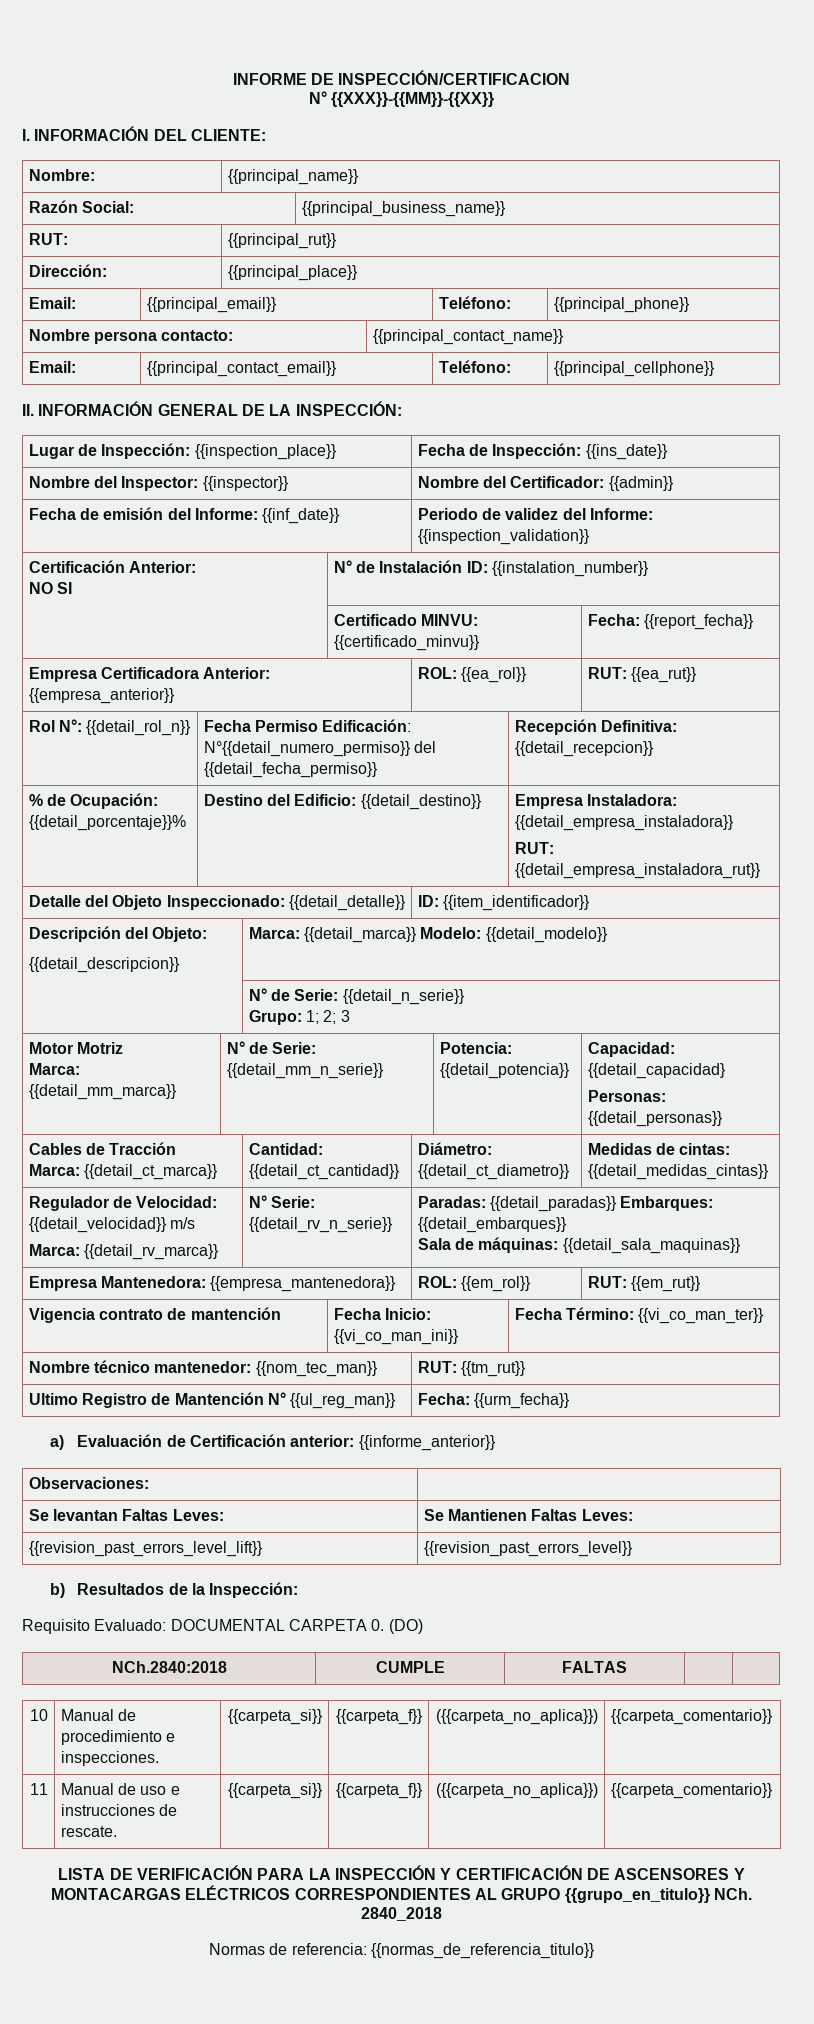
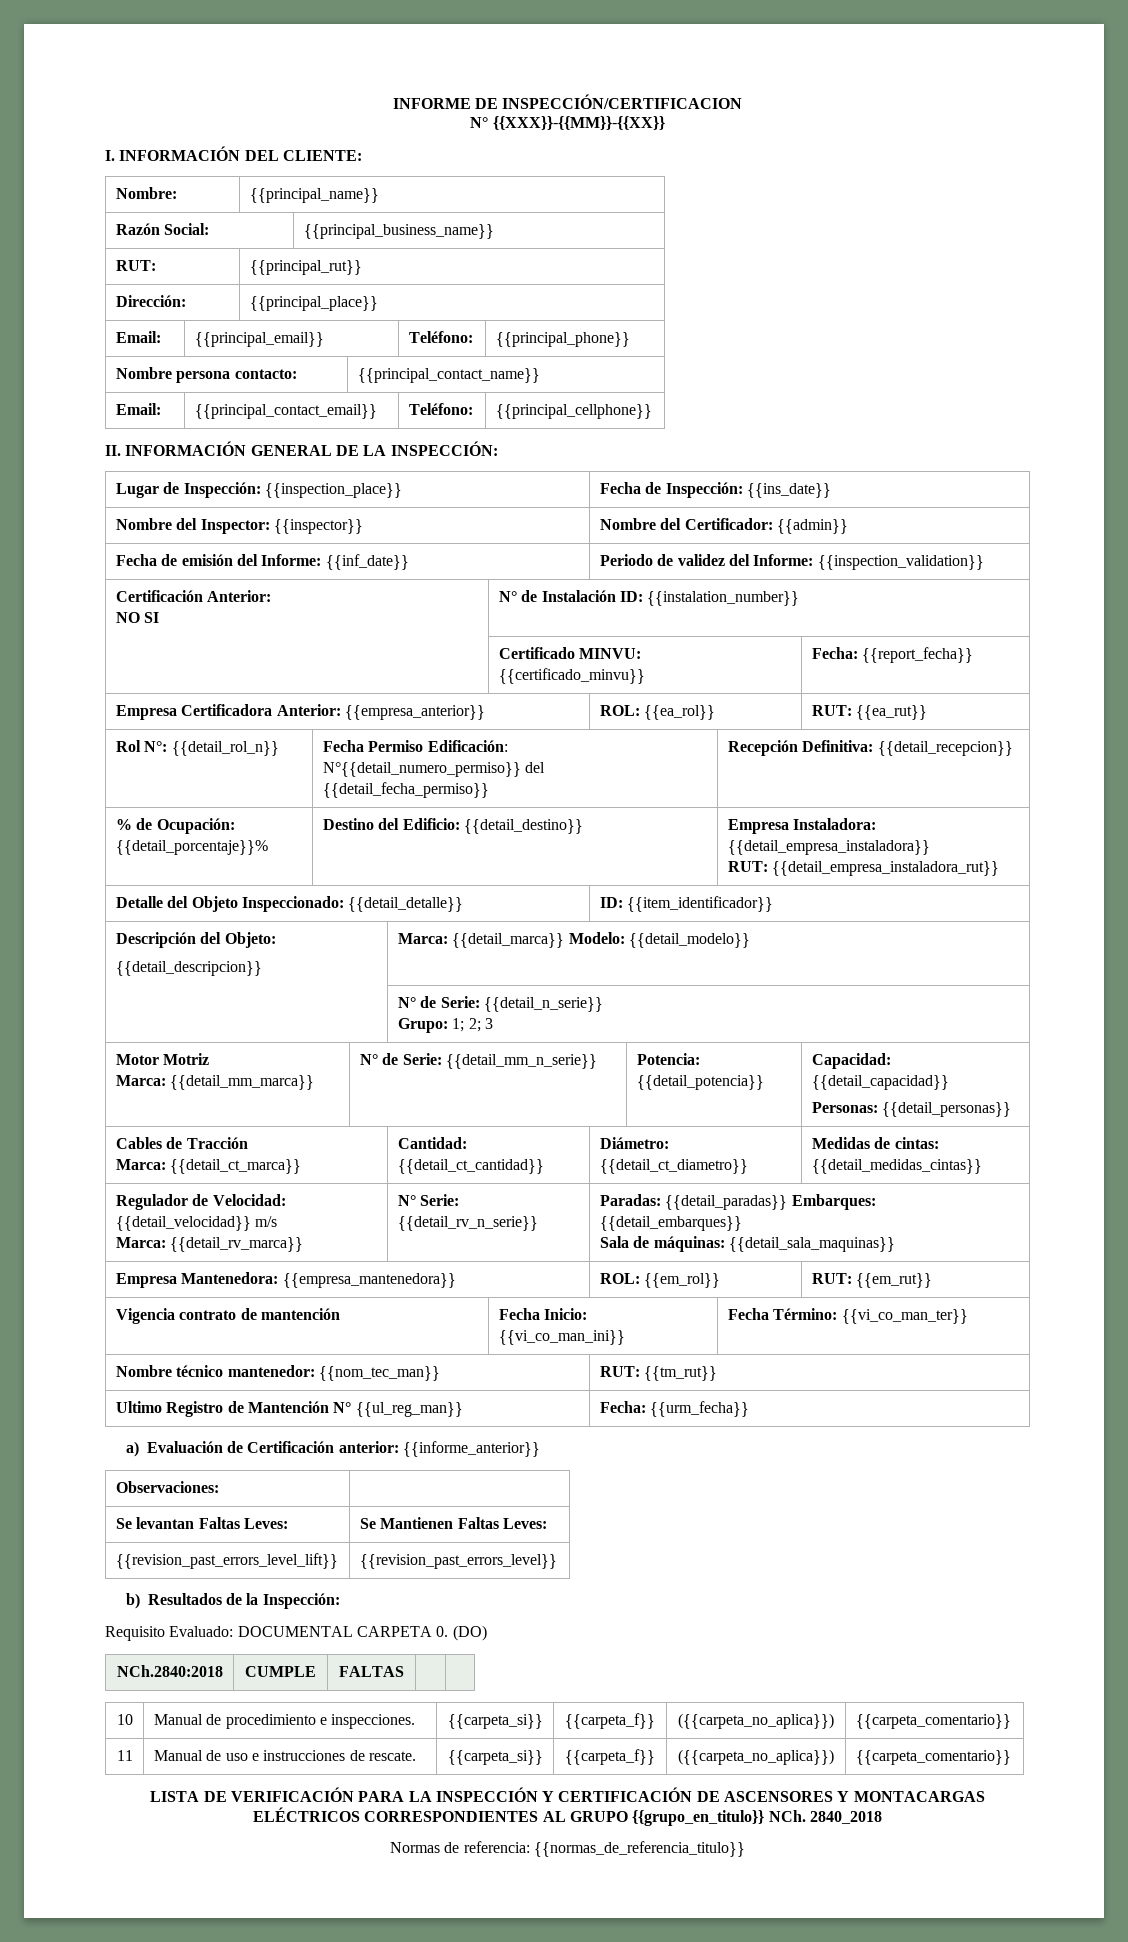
  Motor Motriz
- Marca: {{detail_mm_marca}} | N° de Serie: {{detail_mm_n_serie}} | Potencia: {{detail_potencia}} | Capacidad: {{detail_capacidad}
+ Marca: {{detail_mm_marca}} | N° de Serie: {{detail_mm_n_serie}} | Potencia: {{detail_potencia}} | Capacidad: {{detail_capacidad}}

